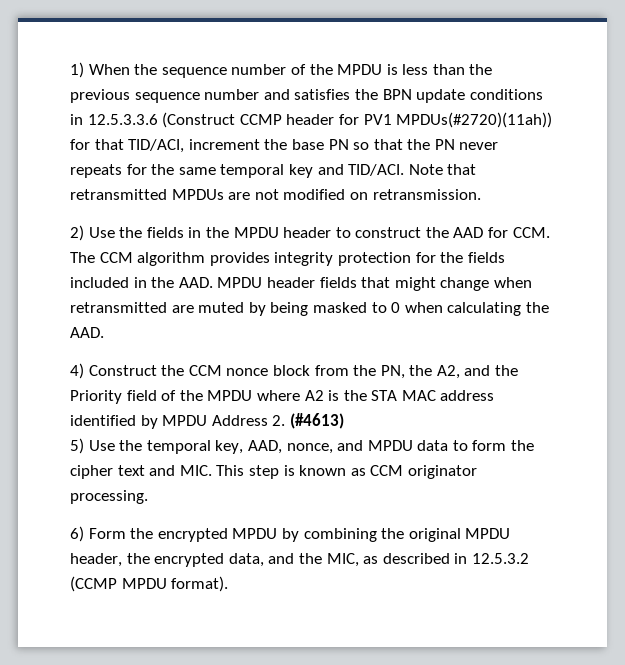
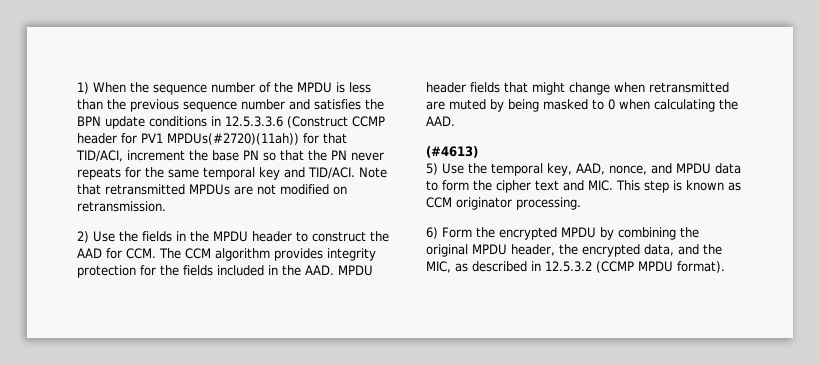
- 4) Construct the CCM nonce block from the PN, the A2, and the Priority field of the MPDU where A2 is the STA MAC address identified by MPDU Address 2. (#4613)
+ (#4613)

